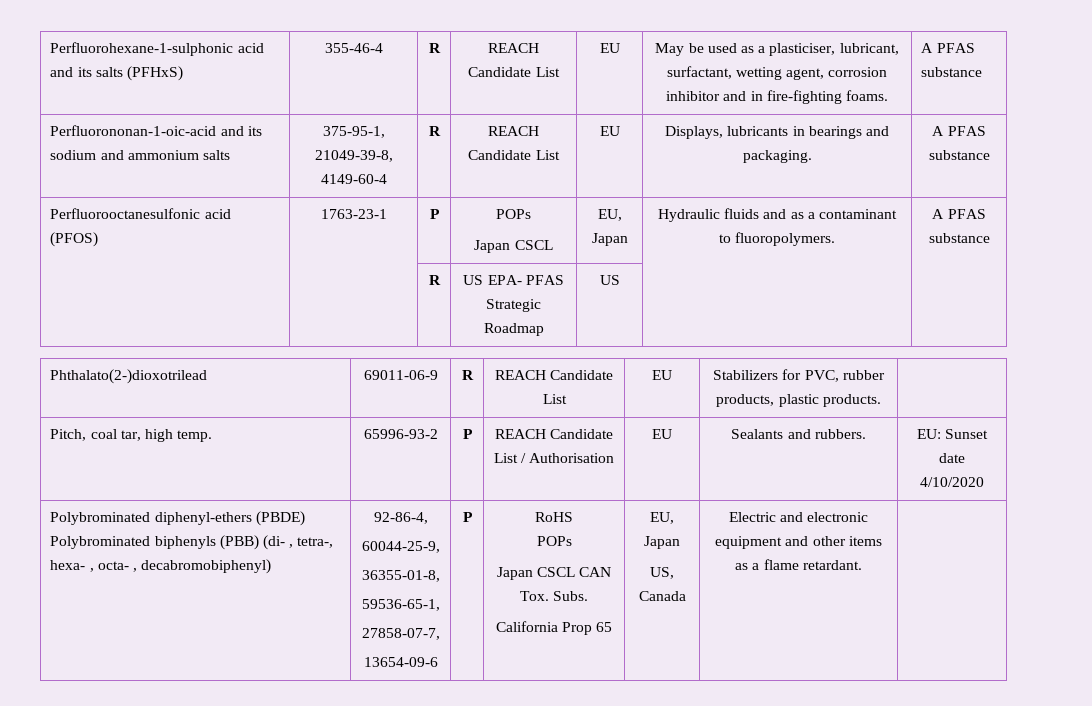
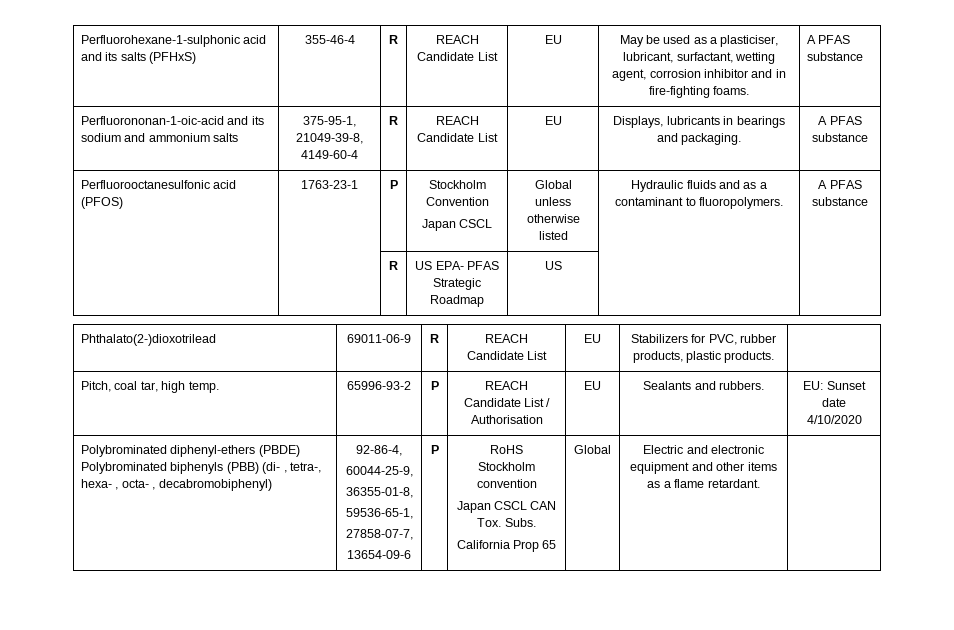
- Perfluorooctanesulfonic acid (PFOS) | 1763-23-1 | P | POPs
- Japan CSCL | EU, Japan | Hydraulic fluids and as a contaminant to fluoropolymers. | A PFAS substance
+ Perfluorooctanesulfonic acid (PFOS) | 1763-23-1 | P | Stockholm Convention
+ Japan CSCL | Global unless otherwise listed | Hydraulic fluids and as a contaminant to fluoropolymers. | A PFAS substance
  RoHS
- POPs
+ Stockholm convention
- California Prop 65 | EU, Japan
- US, Canada
+ California Prop 65 | Global

